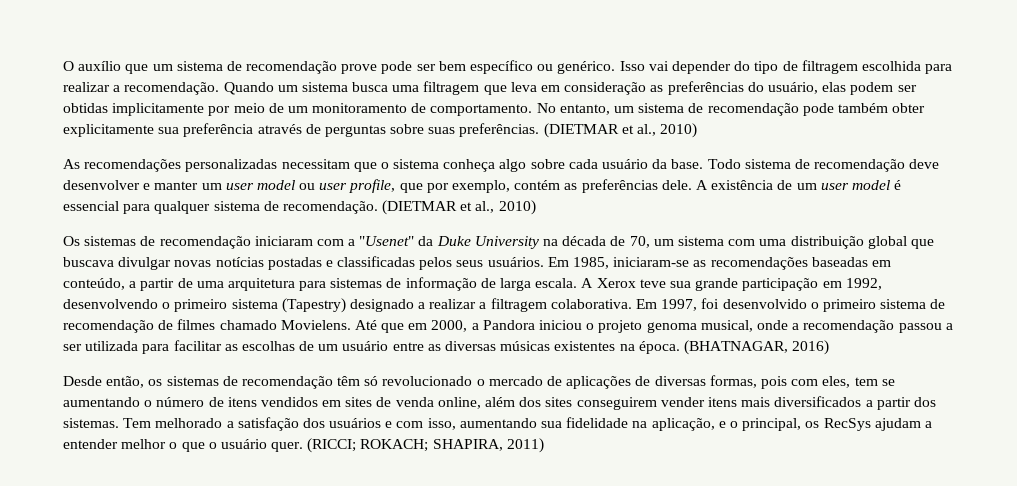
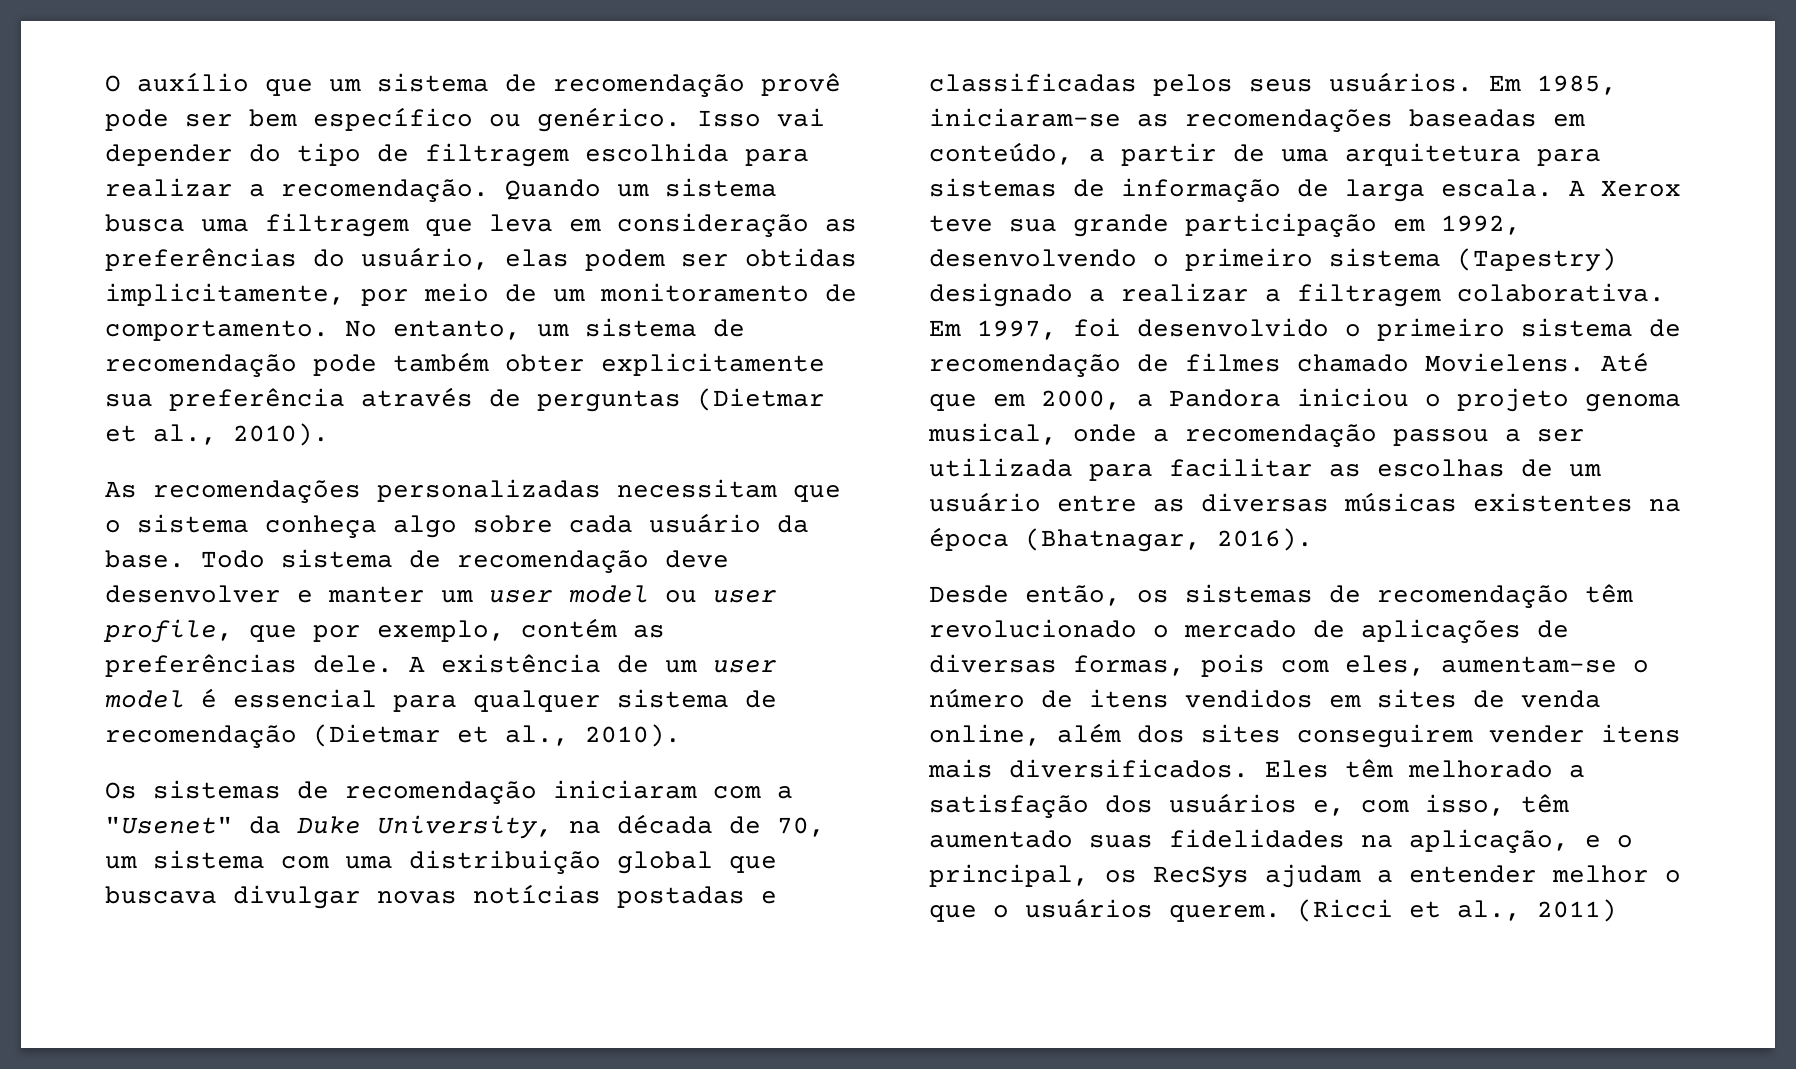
- O auxílio que um sistema de recomendação prove pode ser bem específico ou genérico.
+ O auxílio que um sistema de recomendação provê pode ser bem específico ou genérico.
- Quando um sistema busca uma filtragem que leva em consideração as preferências do usuário, elas podem ser obtidas implicitamente por meio de um monitoramento de comportamento.
+ Quando um sistema busca uma filtragem que leva em consideração as preferências do usuário, elas podem ser obtidas implicitamente, por meio de um monitoramento de comportamento.
- No entanto, um sistema de recomendação pode também obter explicitamente sua preferência através de perguntas sobre suas preferências. (DIETMAR et al., 2010)
+ No entanto, um sistema de recomendação pode também obter explicitamente sua preferência através de perguntas (Dietmar et al., 2010).
- A existência de um user model é essencial para qualquer sistema de recomendação. (DIETMAR et al., 2010)
+ A existência de um user model é essencial para qualquer sistema de recomendação (Dietmar et al., 2010).
- Os sistemas de recomendação iniciaram com a "Usenet" da Duke University na década de 70, um sistema com uma distribuição global que buscava divulgar novas notícias postadas e classificadas pelos seus usuários.
+ Os sistemas de recomendação iniciaram com a "Usenet" da Duke University, na década de 70, um sistema com uma distribuição global que buscava divulgar novas notícias postadas e classificadas pelos seus usuários.
- Até que em 2000, a Pandora iniciou o projeto genoma musical, onde a recomendação passou a ser utilizada para facilitar as escolhas de um usuário entre as diversas músicas existentes na época. (BHATNAGAR, 2016)
+ Até que em 2000, a Pandora iniciou o projeto genoma musical, onde a recomendação passou a ser utilizada para facilitar as escolhas de um usuário entre as diversas músicas existentes na época (Bhatnagar, 2016).
- Desde então, os sistemas de recomendação têm só revolucionado o mercado de aplicações de diversas formas, pois com eles, tem se aumentando o número de itens vendidos em sites de venda online, além dos sites conseguirem vender itens mais diversificados a partir dos sistemas. Tem melhorado a satisfação dos usuários e com isso, aumentando sua fidelidade na aplicação, e o principal, os RecSys ajudam a entender melhor o que o usuário quer. (RICCI; ROKACH; SHAPIRA, 2011)
+ Desde então, os sistemas de recomendação têm revolucionado o mercado de aplicações de diversas formas, pois com eles, aumentam-se o número de itens vendidos em sites de venda online, além dos sites conseguirem vender itens mais diversificados. Eles têm melhorado a satisfação dos usuários e, com isso, têm aumentado suas fidelidades na aplicação, e o principal, os RecSys ajudam a entender melhor o que o usuários querem. (Ricci et al., 2011)

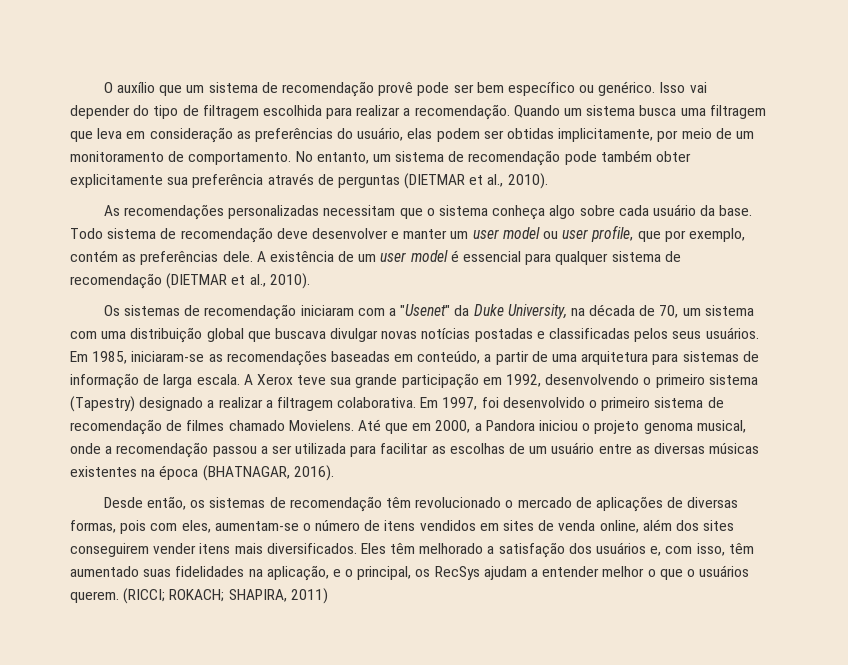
- No entanto, um sistema de recomendação pode também obter explicitamente sua preferência através de perguntas (Dietmar et al., 2010).
+ No entanto, um sistema de recomendação pode também obter explicitamente sua preferência através de perguntas (DIETMAR et al., 2010).
- A existência de um user model é essencial para qualquer sistema de recomendação (Dietmar et al., 2010).
+ A existência de um user model é essencial para qualquer sistema de recomendação (DIETMAR et al., 2010).
- Até que em 2000, a Pandora iniciou o projeto genoma musical, onde a recomendação passou a ser utilizada para facilitar as escolhas de um usuário entre as diversas músicas existentes na época (Bhatnagar, 2016).
+ Até que em 2000, a Pandora iniciou o projeto genoma musical, onde a recomendação passou a ser utilizada para facilitar as escolhas de um usuário entre as diversas músicas existentes na época (BHATNAGAR, 2016).
- (Ricci et al., 2011)
+ (RICCI; ROKACH; SHAPIRA, 2011)

